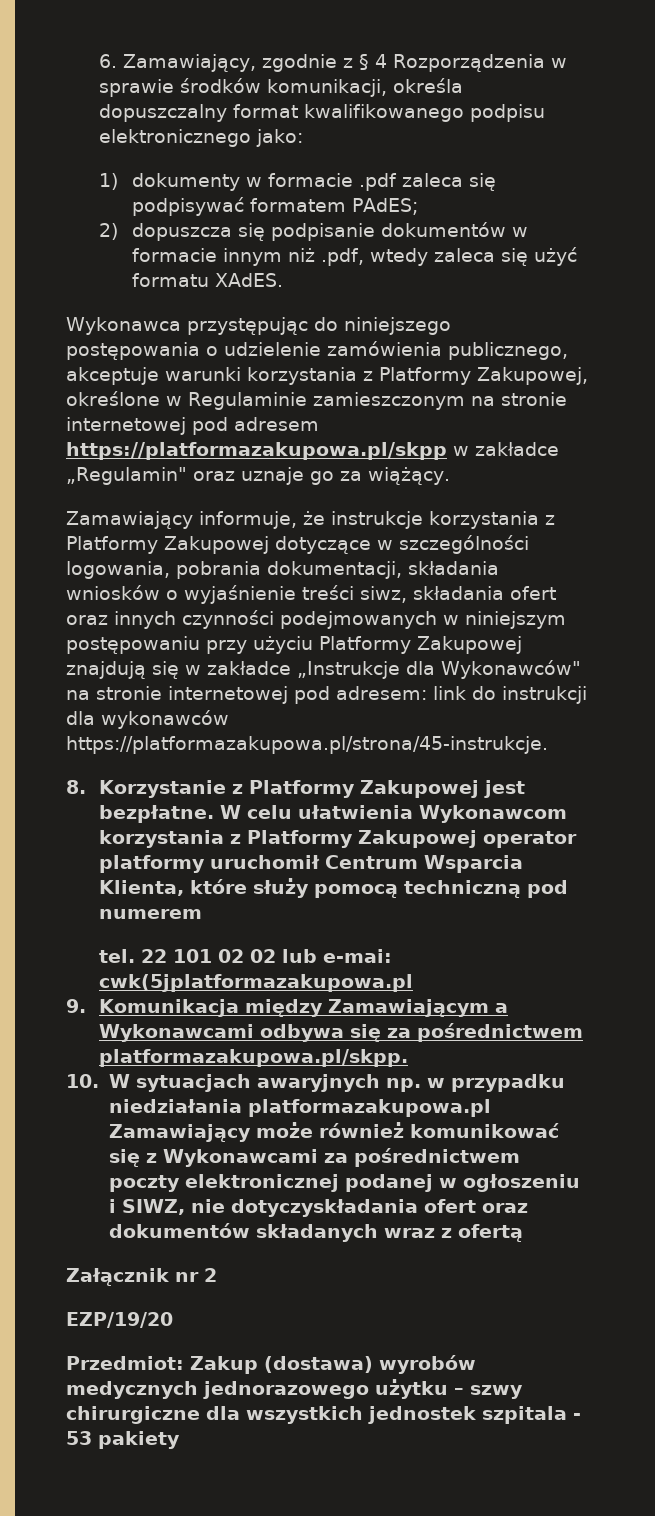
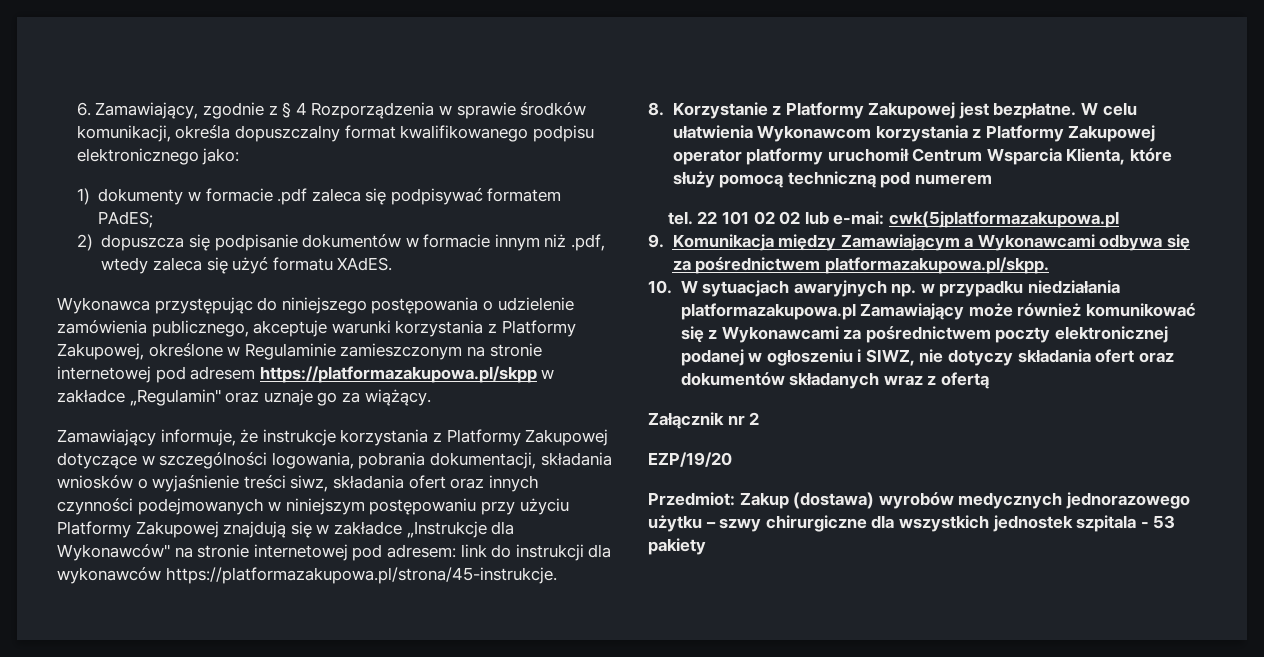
- 10. W sytuacjach awaryjnych np. w przypadku niedziałania platformazakupowa.pl Zamawiający może również komunikować się z Wykonawcami za pośrednictwem poczty elektronicznej podanej w ogłoszeniu i SIWZ, nie dotyczyskładania ofert oraz dokumentów składanych wraz z ofertą
+ 10. W sytuacjach awaryjnych np. w przypadku niedziałania platformazakupowa.pl Zamawiający może również komunikować się z Wykonawcami za pośrednictwem poczty elektronicznej podanej w ogłoszeniu i SIWZ, nie dotyczy składania ofert oraz dokumentów składanych wraz z ofertą

